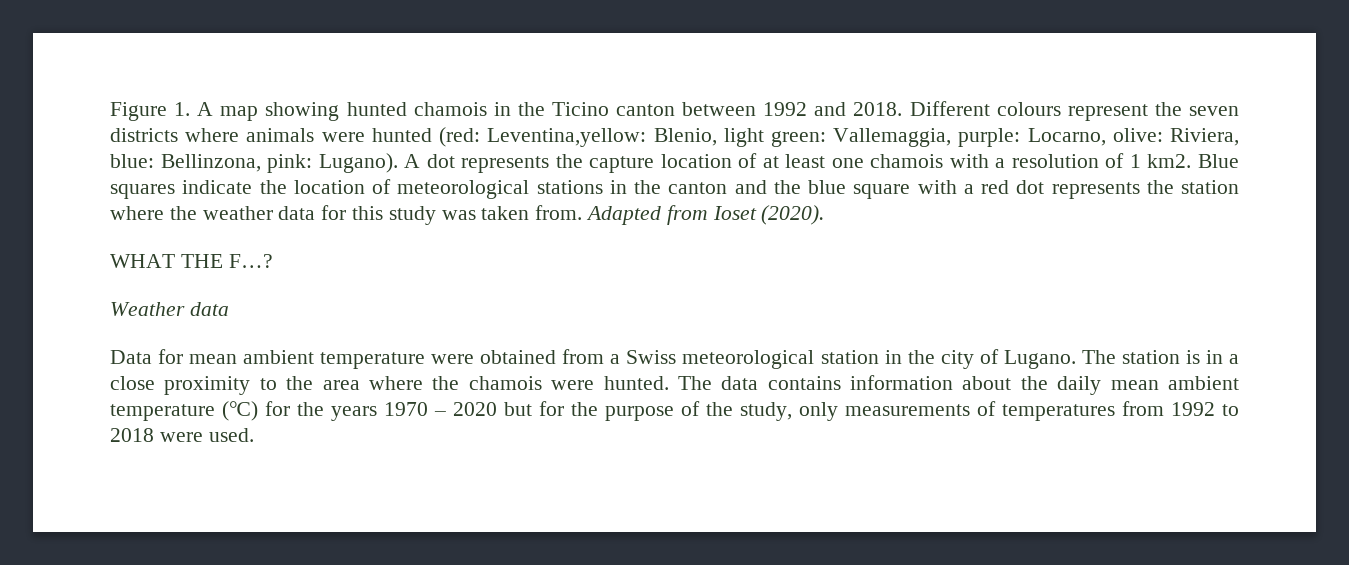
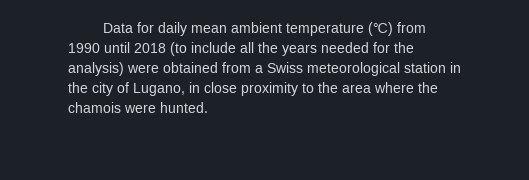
- Figure 1. A map showing hunted chamois in the Ticino canton between 1992 and 2018. Different colours represent the seven districts where animals were hunted (red: Leventina,yellow: Blenio, light green: Vallemaggia, purple: Locarno, olive: Riviera, blue: Bellinzona, pink: Lugano). A dot represents the capture location of at least one chamois with a resolution of 1 km2. Blue squares indicate the location of meteorological stations in the canton and the blue square with a red dot represents the station where the weather data for this study was taken from. Adapted from Ioset (2020).
- WHAT THE F…?
- Weather data
- Data for mean ambient temperature were obtained from a Swiss meteorological station in the city of Lugano. The station is in a close proximity to the area where the chamois were hunted. The data contains information about the daily mean ambient temperature (℃) for the years 1970 – 2020 but for the purpose of the study, only measurements of temperatures from 1992 to 2018 were used.
+ Data for daily mean ambient temperature (℃) from 1990 until 2018 (to include all the years needed for the analysis) were obtained from a Swiss meteorological station in the city of Lugano, in close proximity to the area where the chamois were hunted.

